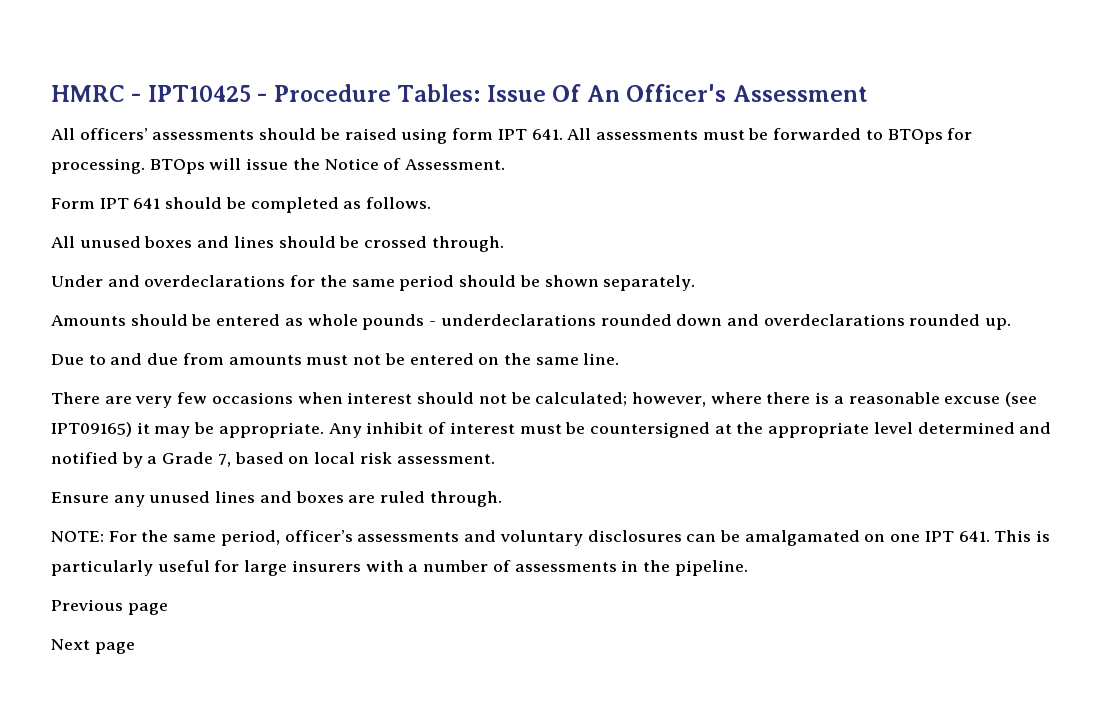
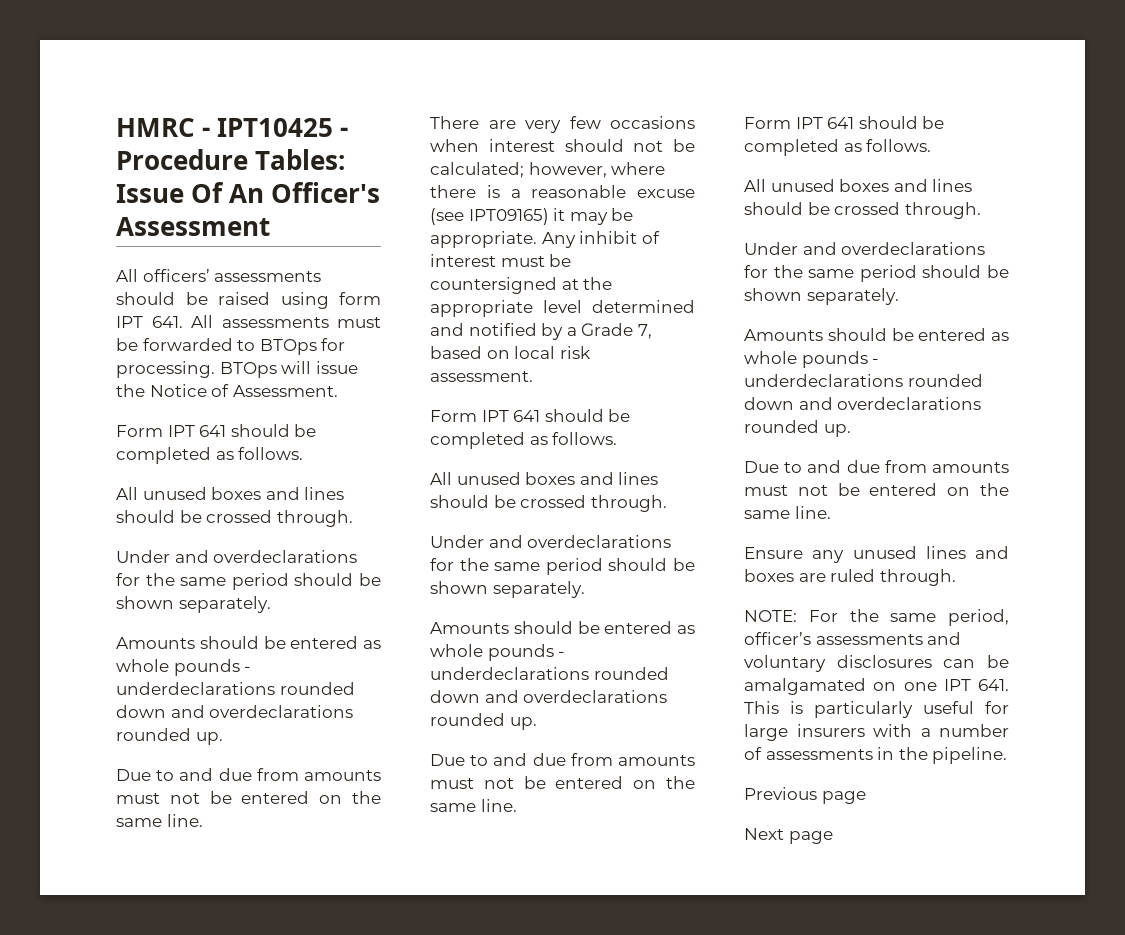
  Any inhibit of interest must be countersigned at the appropriate level determined and notified by a Grade 7, based on local risk assessment.
+ Form IPT 641 should be completed as follows.
+ All unused boxes and lines should be crossed through.
+ Under and overdeclarations for the same period should be shown separately.
+ Amounts should be entered as whole pounds - underdeclarations rounded down and overdeclarations rounded up.
+ Due to and due from amounts must not be entered on the same line.
+ Form IPT 641 should be completed as follows.
+ All unused boxes and lines should be crossed through.
+ Under and overdeclarations for the same period should be shown separately.
+ Amounts should be entered as whole pounds - underdeclarations rounded down and overdeclarations rounded up.
+ Due to and due from amounts must not be entered on the same line.

